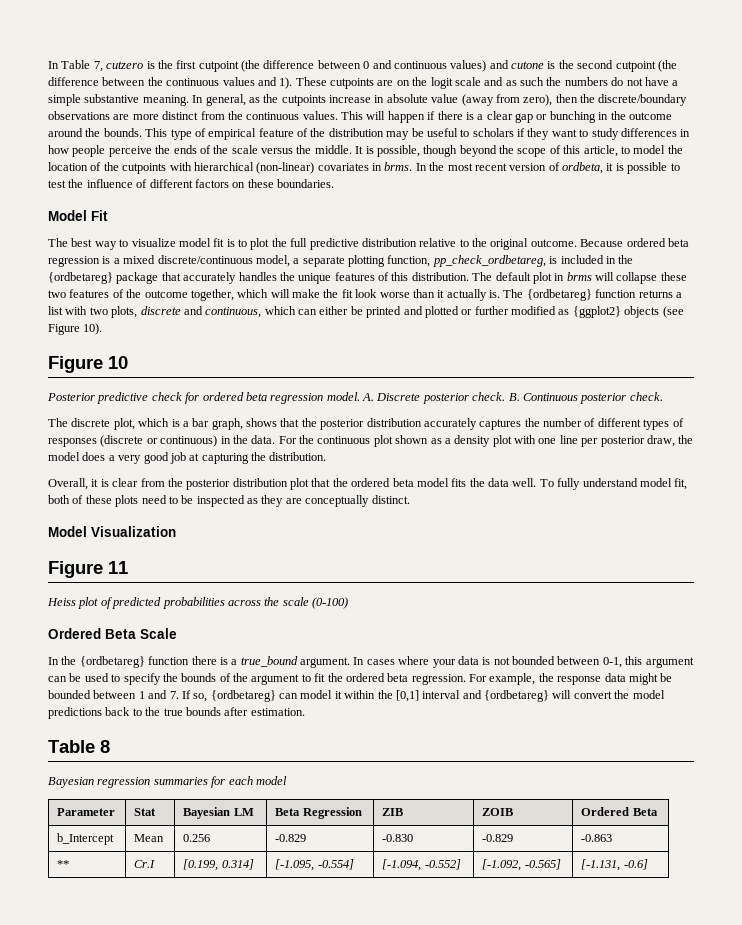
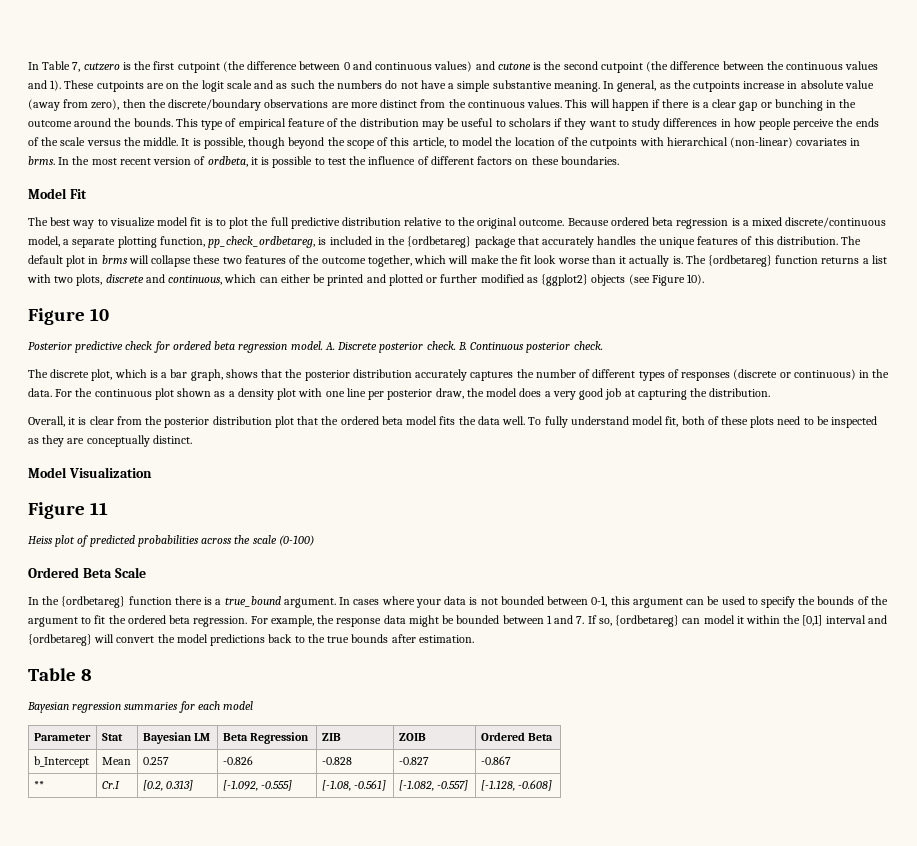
- b_Intercept | Mean | 0.256 | -0.829 | -0.830 | -0.829 | -0.863
- ** | Cr.I | [0.199, 0.314] | [-1.095, -0.554] | [-1.094, -0.552] | [-1.092, -0.565] | [-1.131, -0.6]
+ b_Intercept | Mean | 0.257 | -0.826 | -0.828 | -0.827 | -0.867
+ ** | Cr.I | [0.2, 0.313] | [-1.092, -0.555] | [-1.08, -0.561] | [-1.082, -0.557] | [-1.128, -0.608]

